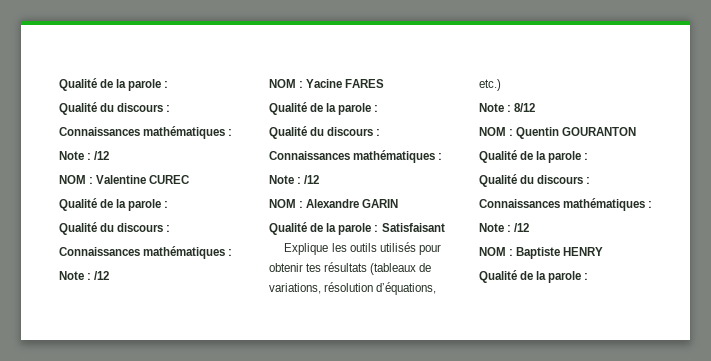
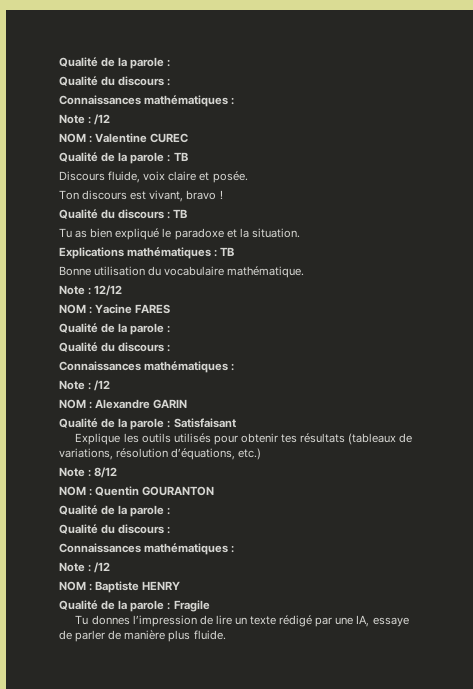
  NOM : Valentine CUREC
- Qualité de la parole :
- Qualité du discours :
- Connaissances mathématiques :
- Note : /12
+ Qualité de la parole : TB
+ Discours fluide, voix claire et posée.
+ Ton discours est vivant, bravo !
+ Qualité du discours : TB
+ Tu as bien expliqué le paradoxe et la situation.
+ Explications mathématiques : TB
+ Bonne utilisation du vocabulaire mathématique.
+ Note : 12/12
  NOM : Baptiste HENRY
- Qualité de la parole :
+ Qualité de la parole : Fragile
+ Tu donnes l’impression de lire un texte rédigé par une IA, essaye de parler de manière plus fluide.

